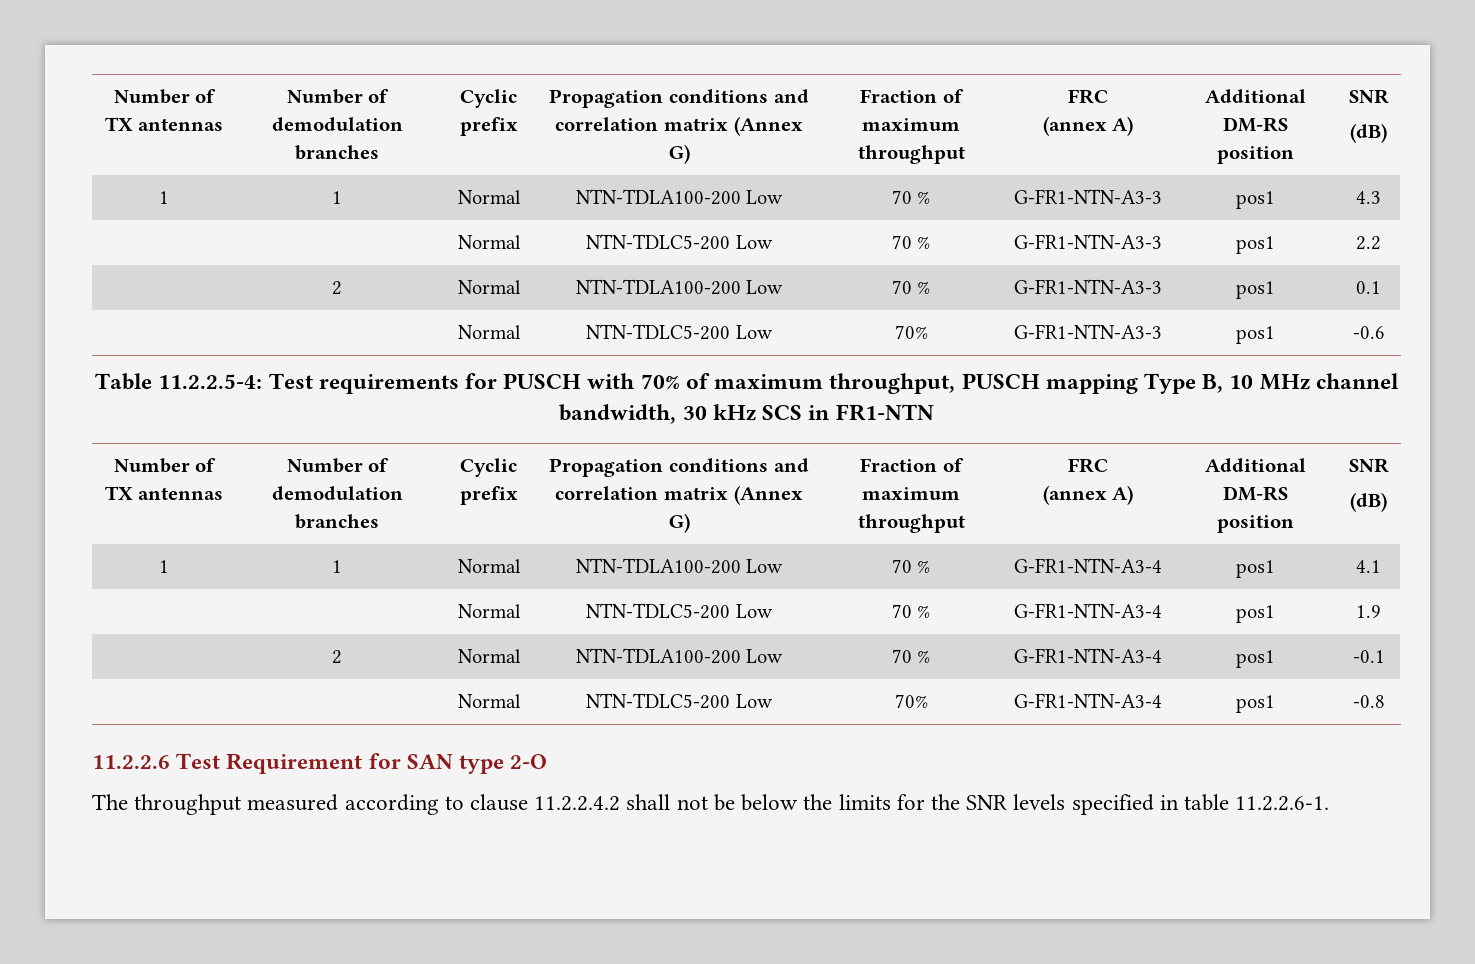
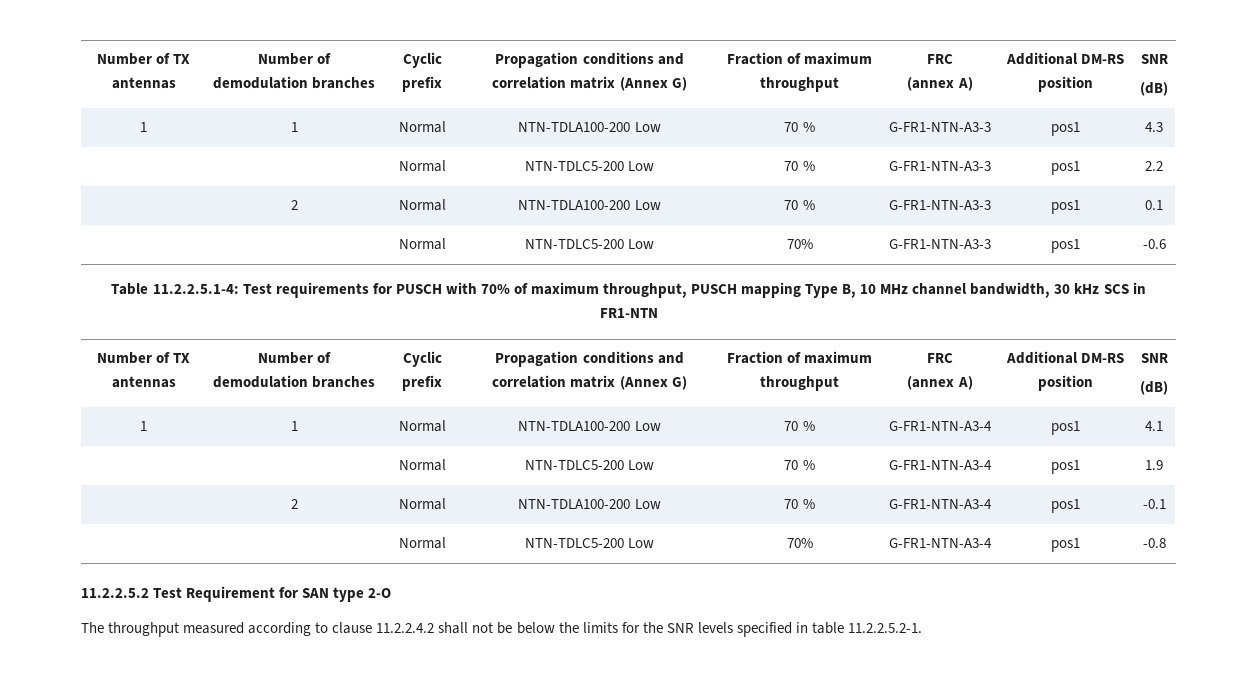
- Table 11.2.2.5-4: Test requirements for PUSCH with 70% of maximum throughput, PUSCH mapping Type B, 10 MHz channel bandwidth, 30 kHz SCS in FR1-NTN
+ Table 11.2.2.5.1-4: Test requirements for PUSCH with 70% of maximum throughput, PUSCH mapping Type B, 10 MHz channel bandwidth, 30 kHz SCS in FR1-NTN
- 11.2.2.6 Test Requirement for SAN type 2-O
+ 11.2.2.5.2 Test Requirement for SAN type 2-O
- The throughput measured according to clause 11.2.2.4.2 shall not be below the limits for the SNR levels specified in table 11.2.2.6-1.
+ The throughput measured according to clause 11.2.2.4.2 shall not be below the limits for the SNR levels specified in table 11.2.2.5.2-1.

